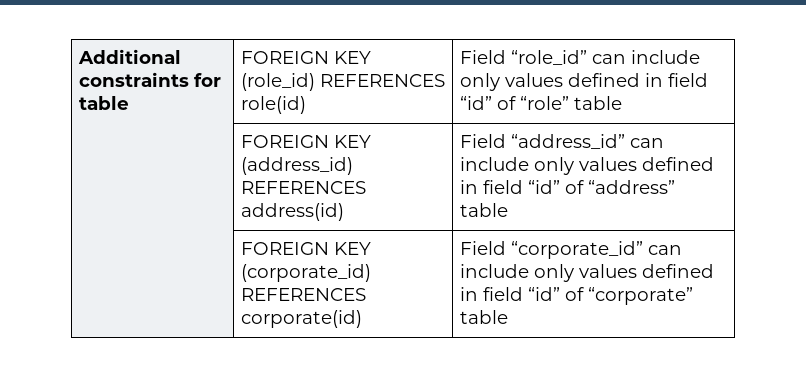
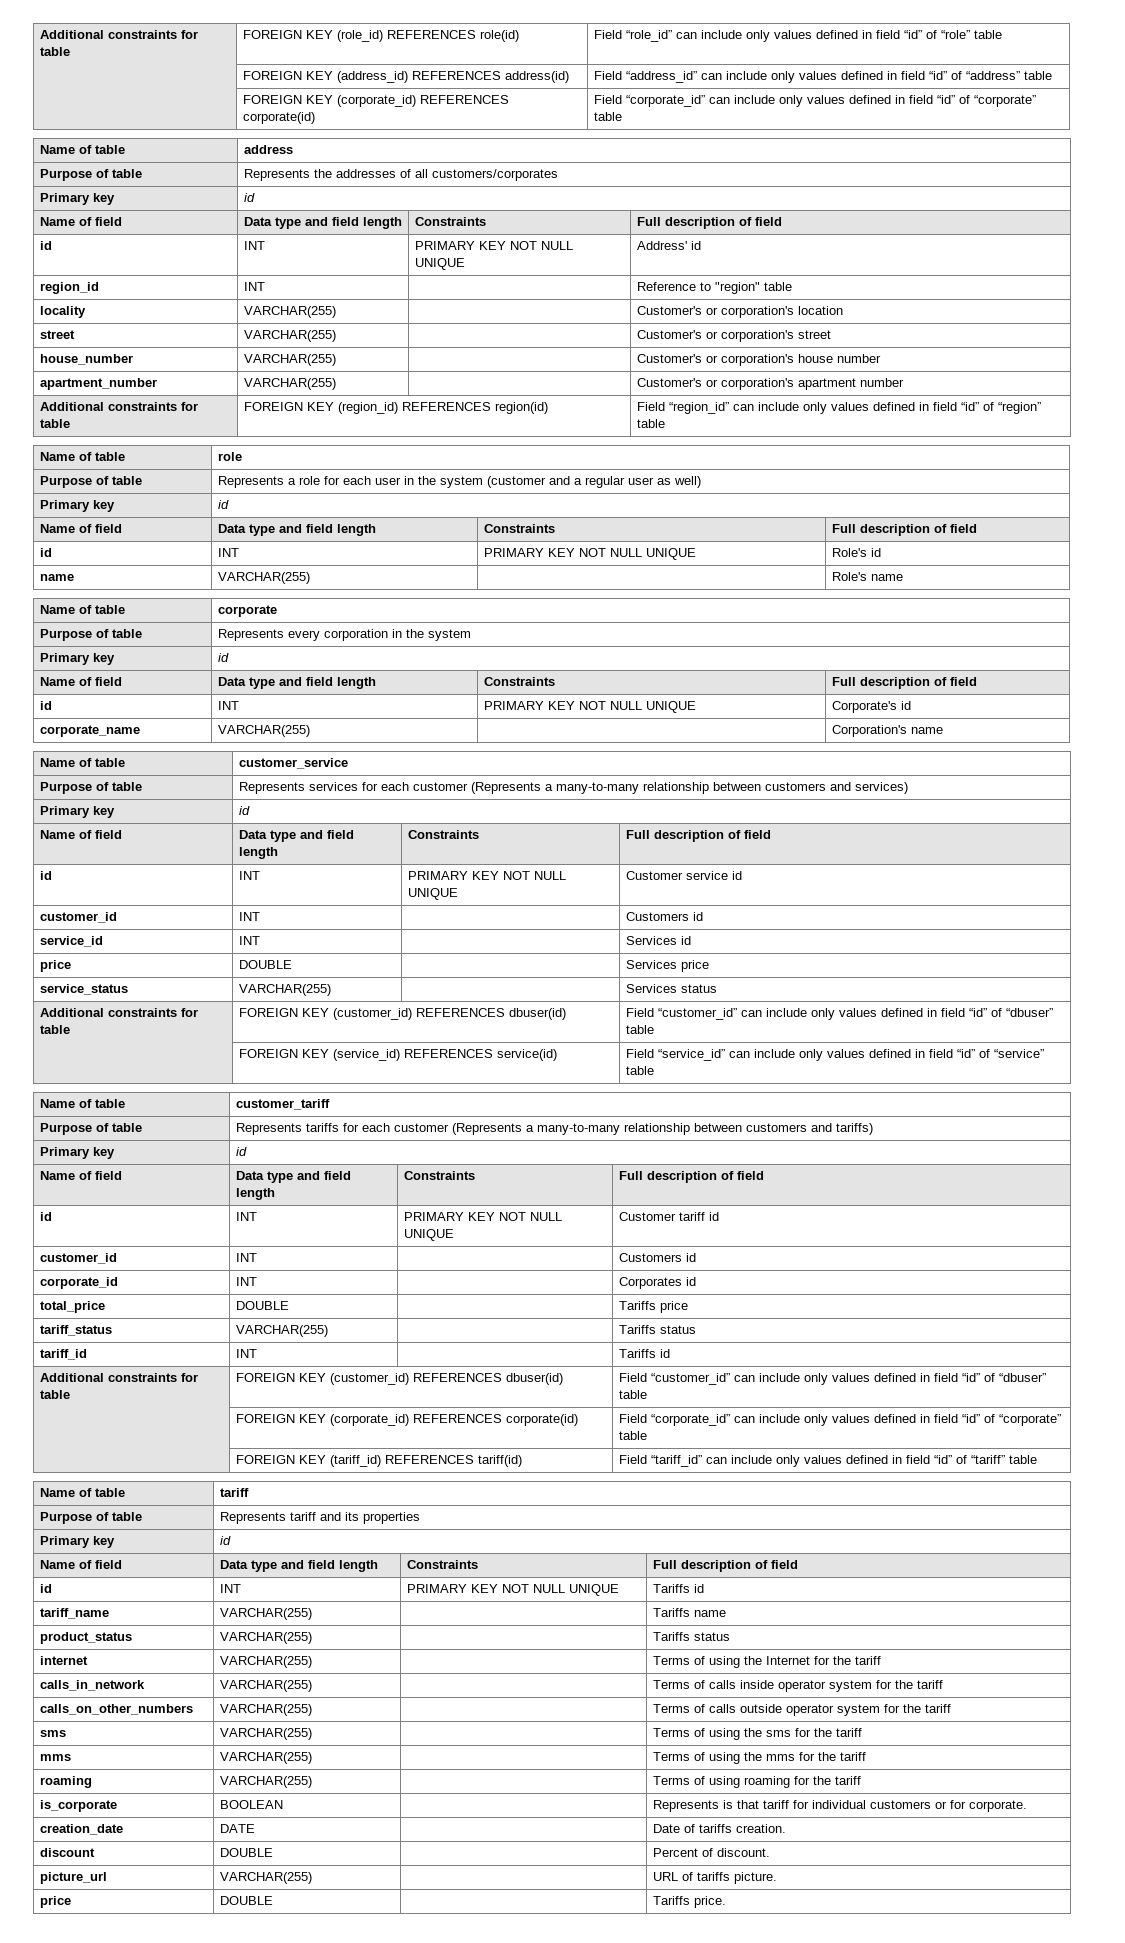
+ Name of table | address
+ Purpose of table | Represents the addresses of all customers/corporates
+ Primary key | id
+ Name of field | Data type and field length | Constraints | Full description of field
+ id | INT | PRIMARY KEY NOT NULL UNIQUE | Address' id
+ region_id | INT | | Reference to "region" table
+ locality | VARCHAR(255) | | Customer's or corporation's location
+ street | VARCHAR(255) | | Customer's or corporation's street
+ house_number | VARCHAR(255) | | Customer's or corporation's house number
+ apartment_number | VARCHAR(255) | | Customer's or corporation's apartment number
+ Additional constraints for table | FOREIGN KEY (region_id) REFERENCES region(id) | Field “region_id” can include only values defined in field “id” of “region” table
+ Name of table | role
+ Purpose of table | Represents a role for each user in the system (customer and a regular user as well)
+ Primary key | id
+ Name of field | Data type and field length | Constraints | Full description of field
+ id | INT | PRIMARY KEY NOT NULL UNIQUE | Role's id
+ name | VARCHAR(255) | | Role's name
+ Name of table | corporate
+ Purpose of table | Represents every corporation in the system
+ Primary key | id
+ Name of field | Data type and field length | Constraints | Full description of field
+ id | INT | PRIMARY KEY NOT NULL UNIQUE | Corporate's id
+ corporate_name | VARCHAR(255) | | Corporation's name
+ Name of table | customer_service
+ Purpose of table | Represents services for each customer (Represents a many-to-many relationship between customers and services)
+ Primary key | id
+ Name of field | Data type and field length | Constraints | Full description of field
+ id | INT | PRIMARY KEY NOT NULL UNIQUE | Customer service id
+ customer_id | INT | | Customers id
+ service_id | INT | | Services id
+ price | DOUBLE | | Services price
+ service_status | VARCHAR(255) | | Services status
+ Additional constraints for table | FOREIGN KEY (customer_id) REFERENCES dbuser(id) | Field “customer_id” can include only values defined in field “id” of “dbuser” table
+ | FOREIGN KEY (service_id) REFERENCES service(id) | Field “service_id” can include only values defined in field “id” of “service” table
+ Name of table | customer_tariff
+ Purpose of table | Represents tariffs for each customer (Represents a many-to-many relationship between customers and tariffs)
+ Primary key | id
+ Name of field | Data type and field length | Constraints | Full description of field
+ id | INT | PRIMARY KEY NOT NULL UNIQUE | Customer tariff id
+ customer_id | INT | | Customers id
+ corporate_id | INT | | Corporates id
+ total_price | DOUBLE | | Tariffs price
+ tariff_status | VARCHAR(255) | | Tariffs status
+ tariff_id | INT | | Tariffs id
+ Additional constraints for table | FOREIGN KEY (customer_id) REFERENCES dbuser(id) | Field “customer_id” can include only values defined in field “id” of “dbuser” table
+ | FOREIGN KEY (corporate_id) REFERENCES corporate(id) | Field “corporate_id” can include only values defined in field “id” of “corporate” table
+ | FOREIGN KEY (tariff_id) REFERENCES tariff(id) | Field “tariff_id” can include only values defined in field “id” of “tariff” table
+ Name of table | tariff
+ Purpose of table | Represents tariff and its properties
+ Primary key | id
+ Name of field | Data type and field length | Constraints | Full description of field
+ id | INT | PRIMARY KEY NOT NULL UNIQUE | Tariffs id
+ tariff_name | VARCHAR(255) | | Tariffs name
+ product_status | VARCHAR(255) | | Tariffs status
+ internet | VARCHAR(255) | | Terms of using the Internet for the tariff
+ calls_in_network | VARCHAR(255) | | Terms of calls inside operator system for the tariff
+ calls_on_other_numbers | VARCHAR(255) | | Terms of calls outside operator system for the tariff
+ sms | VARCHAR(255) | | Terms of using the sms for the tariff
+ mms | VARCHAR(255) | | Terms of using the mms for the tariff
+ roaming | VARCHAR(255) | | Terms of using roaming for the tariff
+ is_corporate | BOOLEAN | | Represents is that tariff for individual customers or for corporate.
+ creation_date | DATE | | Date of tariffs creation.
+ discount | DOUBLE | | Percent of discount.
+ picture_url | VARCHAR(255) | | URL of tariffs picture.
+ price | DOUBLE | | Tariffs price.

